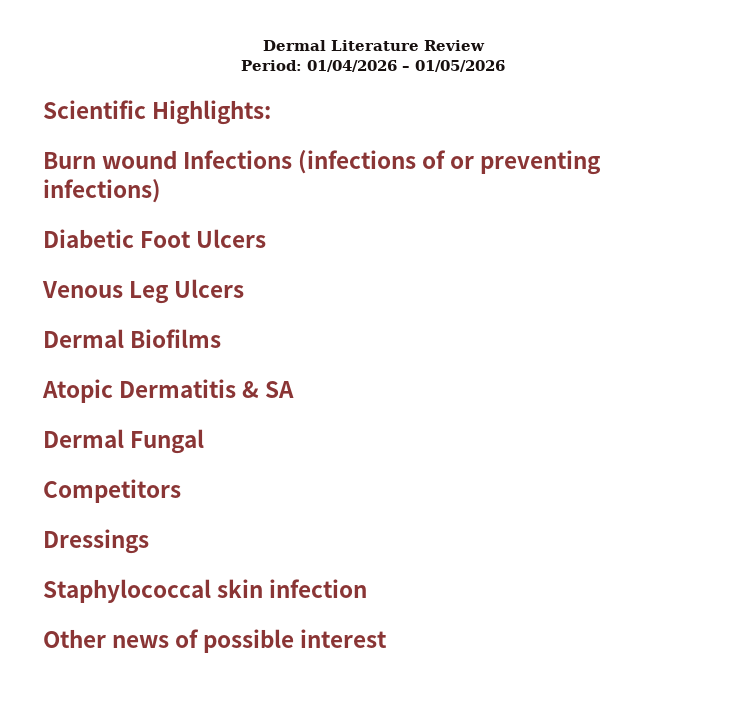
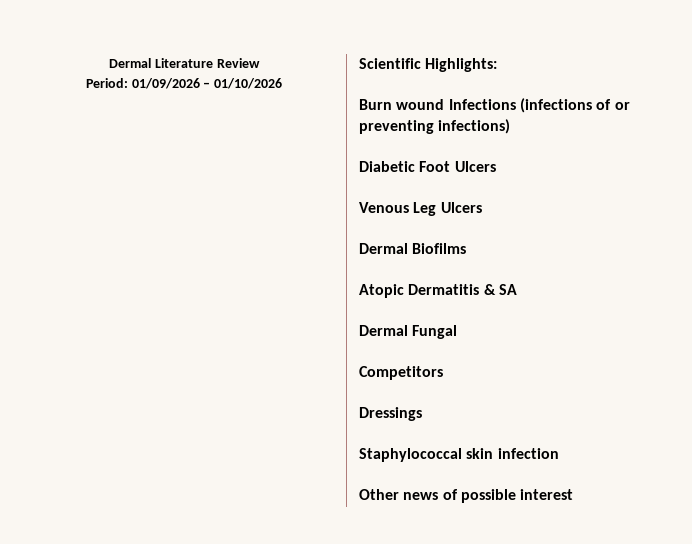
- Period: 01/04/2026 – 01/05/2026
+ Period: 01/09/2026 – 01/10/2026

